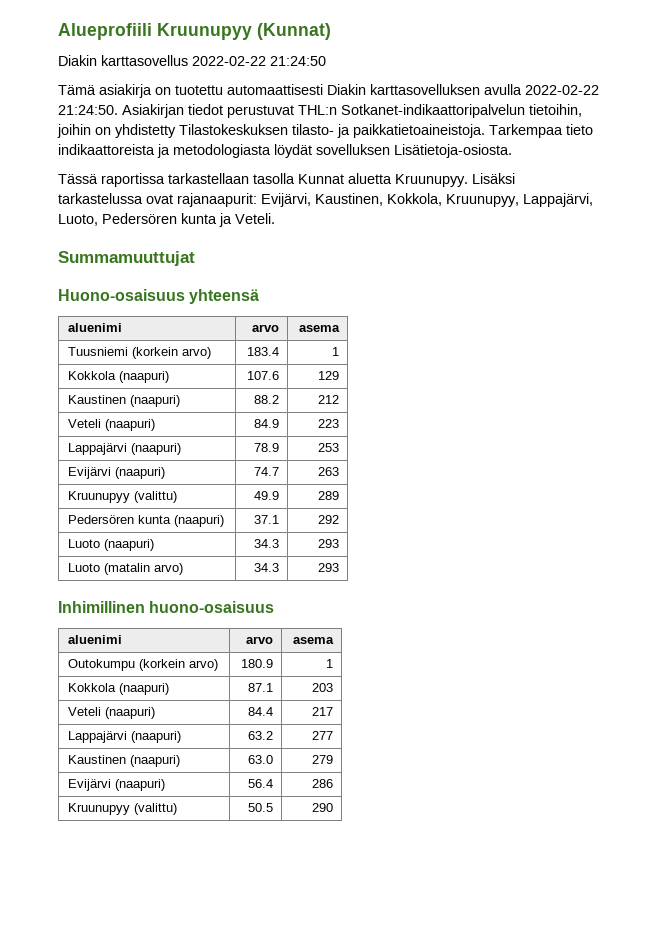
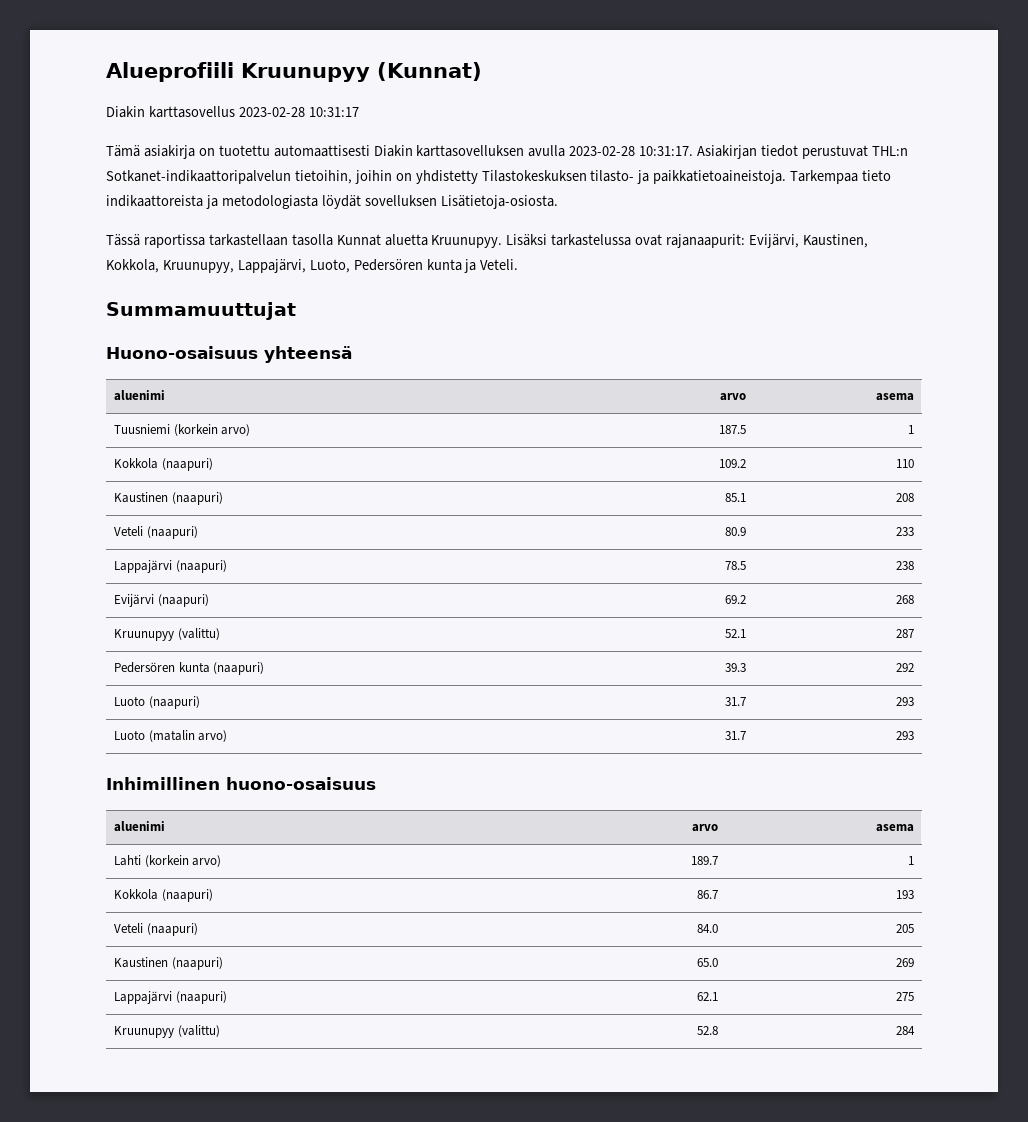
- Diakin karttasovellus 2022-02-22 21:24:50
+ Diakin karttasovellus 2023-02-28 10:31:17
- Tämä asiakirja on tuotettu automaattisesti Diakin karttasovelluksen avulla 2022-02-22 21:24:50.
+ Tämä asiakirja on tuotettu automaattisesti Diakin karttasovelluksen avulla 2023-02-28 10:31:17.
- Tuusniemi (korkein arvo) | 183.4 | 1
- Kokkola (naapuri) | 107.6 | 129
- Kaustinen (naapuri) | 88.2 | 212
- Veteli (naapuri) | 84.9 | 223
- Lappajärvi (naapuri) | 78.9 | 253
- Evijärvi (naapuri) | 74.7 | 263
- Kruunupyy (valittu) | 49.9 | 289
+ Tuusniemi (korkein arvo) | 187.5 | 1
+ Kokkola (naapuri) | 109.2 | 110
+ Kaustinen (naapuri) | 85.1 | 208
+ Veteli (naapuri) | 80.9 | 233
+ Lappajärvi (naapuri) | 78.5 | 238
+ Evijärvi (naapuri) | 69.2 | 268
+ Kruunupyy (valittu) | 52.1 | 287
- Pedersören kunta (naapuri) | 37.1 | 292
+ Pedersören kunta (naapuri) | 39.3 | 292
- Luoto (naapuri) | 34.3 | 293
+ Luoto (naapuri) | 31.7 | 293
- Luoto (matalin arvo) | 34.3 | 293
+ Luoto (matalin arvo) | 31.7 | 293
- Outokumpu (korkein arvo) | 180.9 | 1
- Kokkola (naapuri) | 87.1 | 203
- Veteli (naapuri) | 84.4 | 217
- Lappajärvi (naapuri) | 63.2 | 277
- Kaustinen (naapuri) | 63.0 | 279
- Evijärvi (naapuri) | 56.4 | 286
- Kruunupyy (valittu) | 50.5 | 290
+ Lahti (korkein arvo) | 189.7 | 1
+ Kokkola (naapuri) | 86.7 | 193
+ Veteli (naapuri) | 84.0 | 205
+ Kaustinen (naapuri) | 65.0 | 269
+ Lappajärvi (naapuri) | 62.1 | 275
+ Kruunupyy (valittu) | 52.8 | 284

